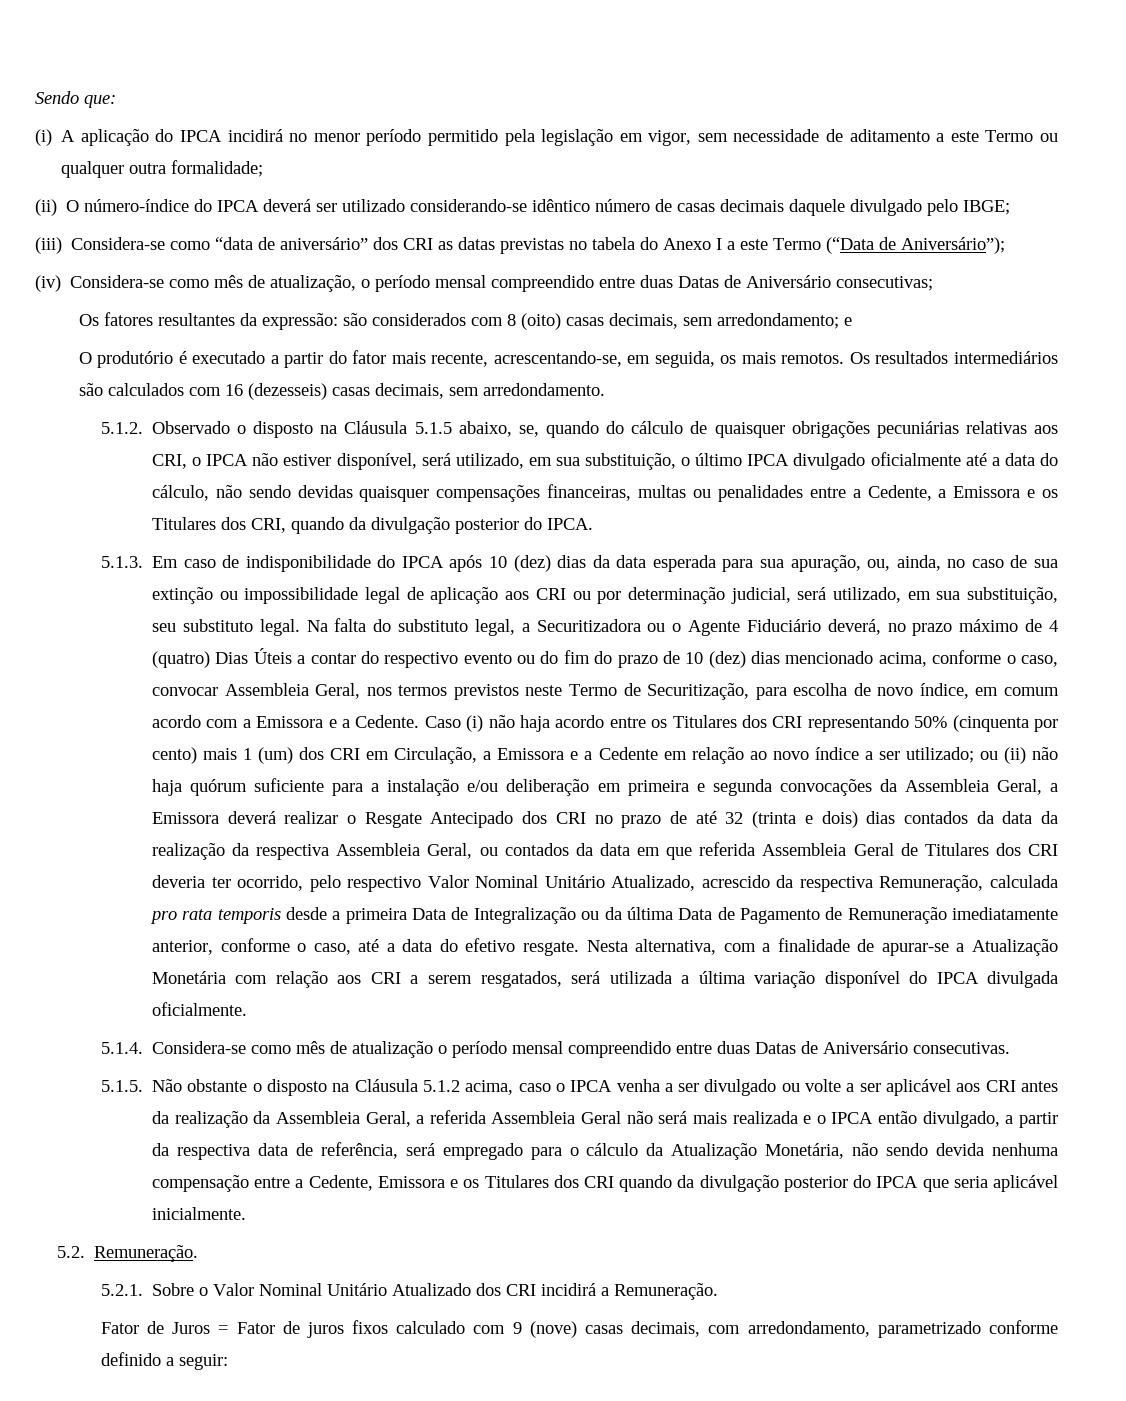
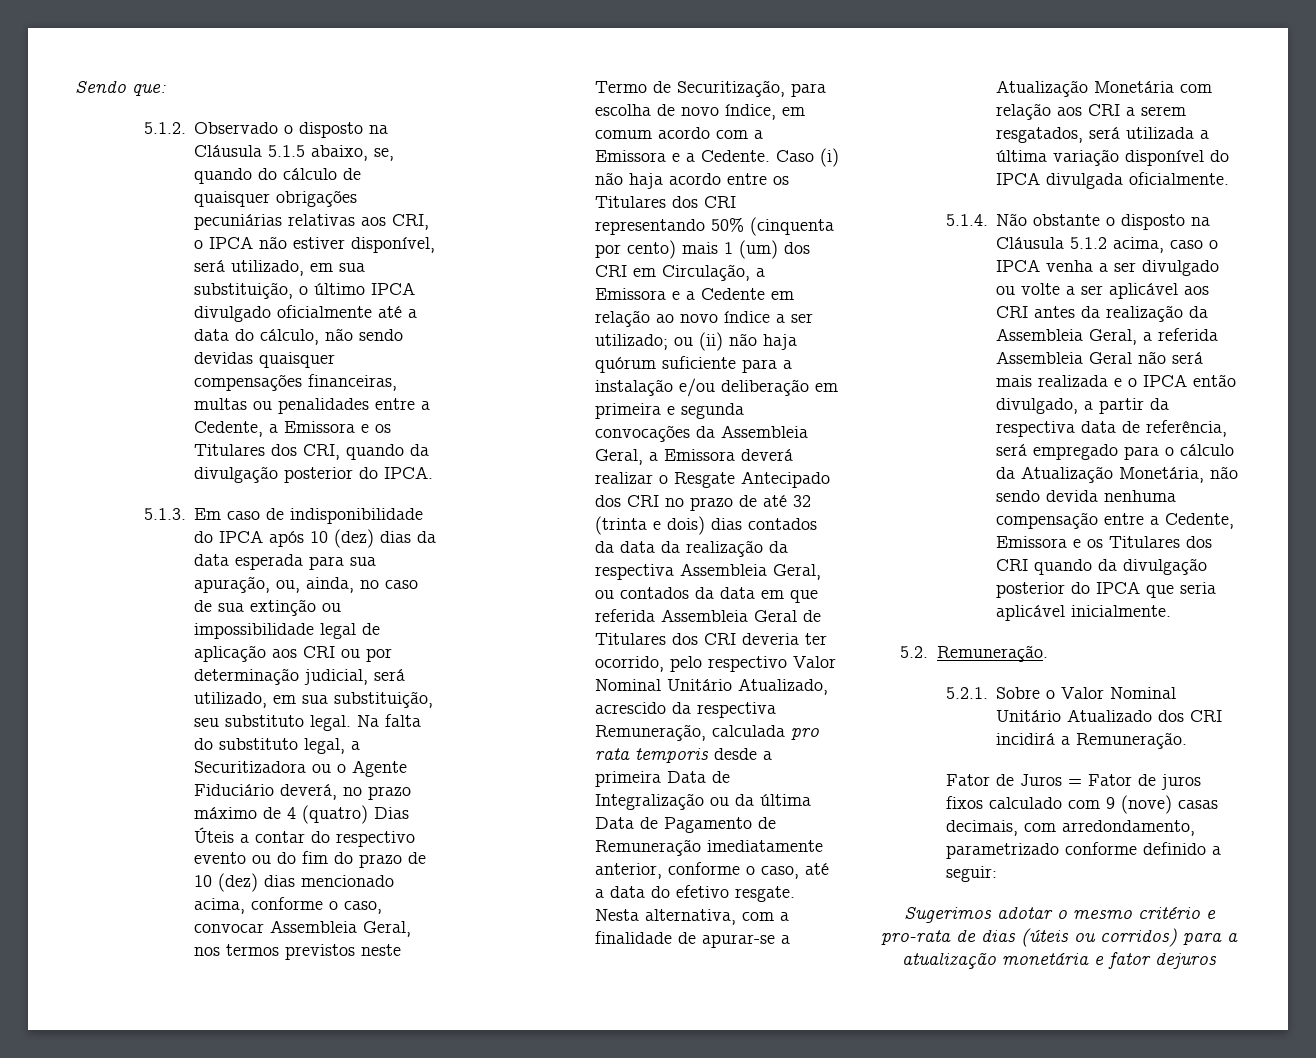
- (i) A aplicação do IPCA incidirá no menor período permitido pela legislação em vigor, sem necessidade de aditamento a este Termo ou qualquer outra formalidade;
- (ii) O número-índice do IPCA deverá ser utilizado considerando-se idêntico número de casas decimais daquele divulgado pelo IBGE;
- (iii) Considera-se como “data de aniversário” dos CRI as datas previstas no tabela do Anexo I a este Termo (“Data de Aniversário”);
- (iv) Considera-se como mês de atualização, o período mensal compreendido entre duas Datas de Aniversário consecutivas;
- Os fatores resultantes da expressão: são considerados com 8 (oito) casas decimais, sem arredondamento; e
- O produtório é executado a partir do fator mais recente, acrescentando-se, em seguida, os mais remotos. Os resultados intermediários são calculados com 16 (dezesseis) casas decimais, sem arredondamento.
- 5.1.4. Considera-se como mês de atualização o período mensal compreendido entre duas Datas de Aniversário consecutivas.
- 5.1.5. Não obstante o disposto na Cláusula 5.1.2 acima, caso o IPCA venha a ser divulgado ou volte a ser aplicável aos CRI antes da realização da Assembleia Geral, a referida Assembleia Geral não será mais realizada e o IPCA então divulgado, a partir da respectiva data de referência, será empregado para o cálculo da Atualização Monetária, não sendo devida nenhuma compensação entre a Cedente, Emissora e os Titulares dos CRI quando da divulgação posterior do IPCA que seria aplicável inicialmente.
+ 5.1.4. Não obstante o disposto na Cláusula 5.1.2 acima, caso o IPCA venha a ser divulgado ou volte a ser aplicável aos CRI antes da realização da Assembleia Geral, a referida Assembleia Geral não será mais realizada e o IPCA então divulgado, a partir da respectiva data de referência, será empregado para o cálculo da Atualização Monetária, não sendo devida nenhuma compensação entre a Cedente, Emissora e os Titulares dos CRI quando da divulgação posterior do IPCA que seria aplicável inicialmente.
+ Sugerimos adotar o mesmo critério e pro-rata de dias (úteis ou corridos) para a atualização monetária e fator dejuros

